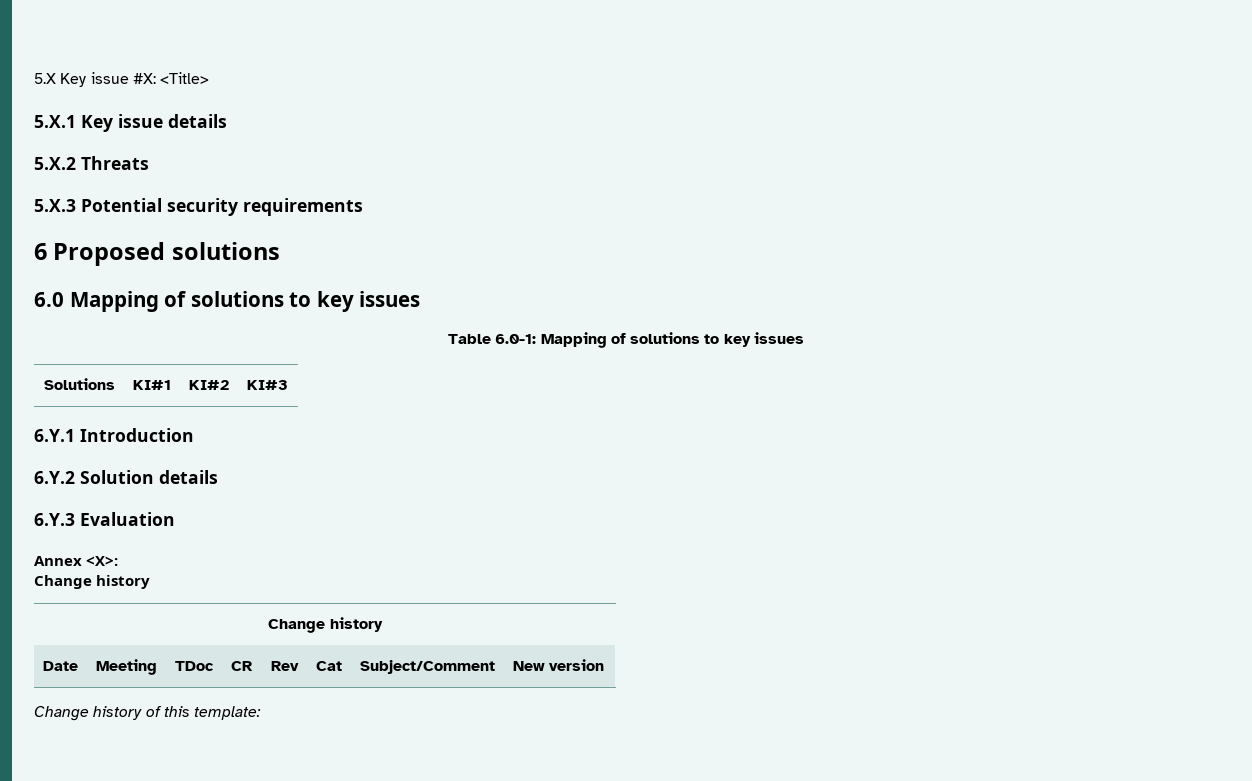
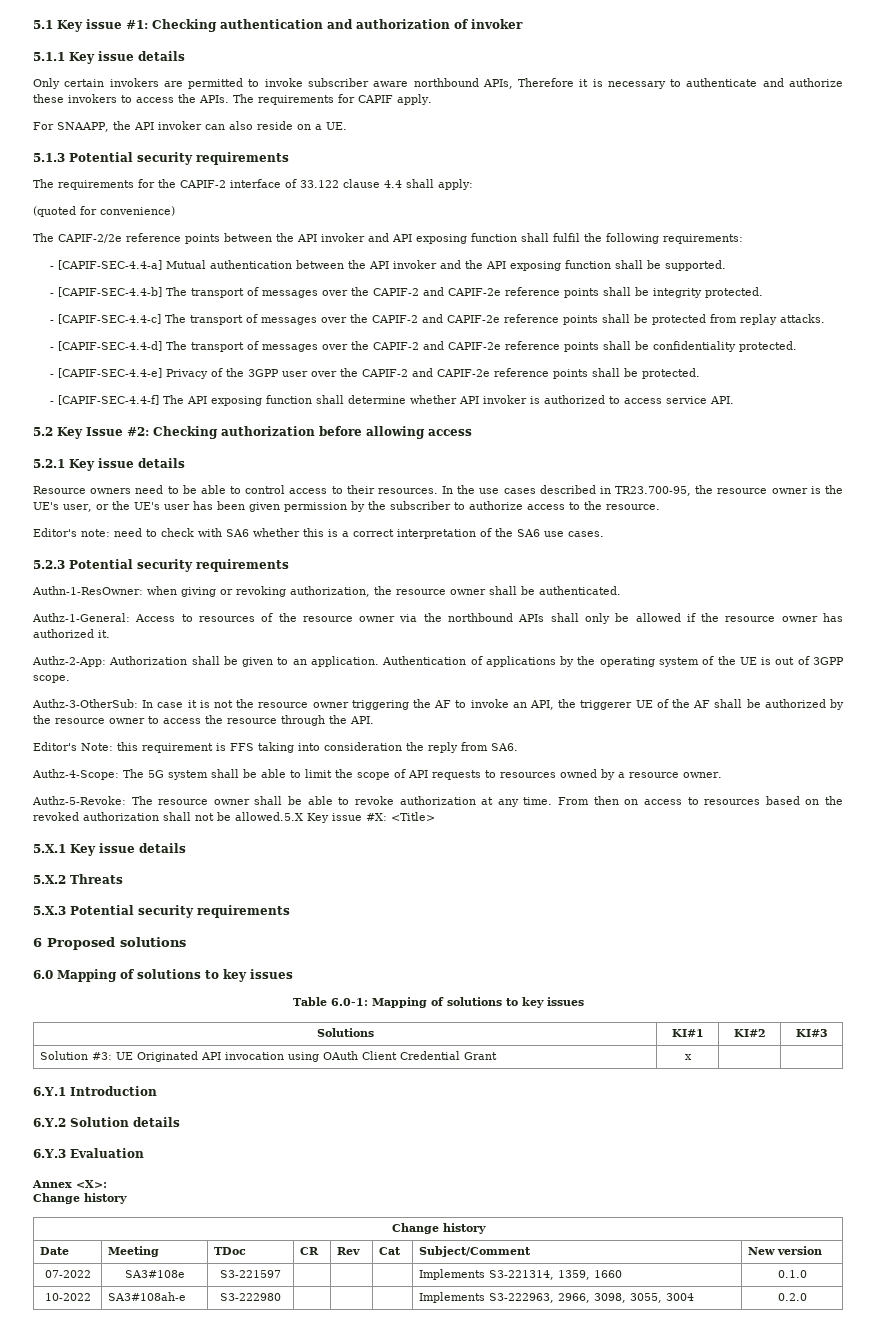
- 5.X Key issue #X: <Title>
+ 5.1 Key issue #1: Checking authentication and authorization of invoker
+ 5.1.1 Key issue details
+ Only certain invokers are permitted to invoke subscriber aware northbound APIs, Therefore it is necessary to authenticate and authorize these invokers to access the APIs. The requirements for CAPIF apply.
+ For SNAAPP, the API invoker can also reside on a UE.
+ 5.1.3 Potential security requirements
+ The requirements for the CAPIF-2 interface of 33.122 clause 4.4 shall apply:
+ (quoted for convenience)
+ The CAPIF-2/2e reference points between the API invoker and API exposing function shall fulfil the following requirements:
+ - [CAPIF-SEC-4.4-a] Mutual authentication between the API invoker and the API exposing function shall be supported.
+ - [CAPIF-SEC-4.4-b] The transport of messages over the CAPIF-2 and CAPIF-2e reference points shall be integrity protected.
+ - [CAPIF-SEC-4.4-c] The transport of messages over the CAPIF-2 and CAPIF-2e reference points shall be protected from replay attacks.
+ - [CAPIF-SEC-4.4-d] The transport of messages over the CAPIF-2 and CAPIF-2e reference points shall be confidentiality protected.
+ - [CAPIF-SEC-4.4-e] Privacy of the 3GPP user over the CAPIF-2 and CAPIF-2e reference points shall be protected.
+ - [CAPIF-SEC-4.4-f] The API exposing function shall determine whether API invoker is authorized to access service API.
+ 5.2 Key Issue #2: Checking authorization before allowing access
+ 5.2.1 Key issue details
+ Resource owners need to be able to control access to their resources. In the use cases described in TR23.700-95, the resource owner is the UE's user, or the UE's user has been given permission by the subscriber to authorize access to the resource.
+ Editor's note: need to check with SA6 whether this is a correct interpretation of the SA6 use cases.
+ 5.2.3 Potential security requirements
+ Authn-1-ResOwner: when giving or revoking authorization, the resource owner shall be authenticated.
+ Authz-1-General: Access to resources of the resource owner via the northbound APIs shall only be allowed if the resource owner has authorized it.
+ Authz-2-App: Authorization shall be given to an application. Authentication of applications by the operating system of the UE is out of 3GPP scope.
+ Authz-3-OtherSub: In case it is not the resource owner triggering the AF to invoke an API, the triggerer UE of the AF shall be authorized by the resource owner to access the resource through the API.
+ Editor's Note: this requirement is FFS taking into consideration the reply from SA6.
+ Authz-4-Scope: The 5G system shall be able to limit the scope of API requests to resources owned by a resource owner.
+ Authz-5-Revoke: The resource owner shall be able to revoke authorization at any time. From then on access to resources based on the revoked authorization shall not be allowed.5.X Key issue #X: <Title>
+ Solution #3: UE Originated API invocation using OAuth Client Credential Grant | x | |
- Change history of this template:
+ 07-2022 | SA3#108e | S3-221597 | | | | Implements S3-221314, 1359, 1660 | 0.1.0
+ 10-2022 | SA3#108ah-e | S3-222980 | | | | Implements S3-222963, 2966, 3098, 3055, 3004 | 0.2.0

